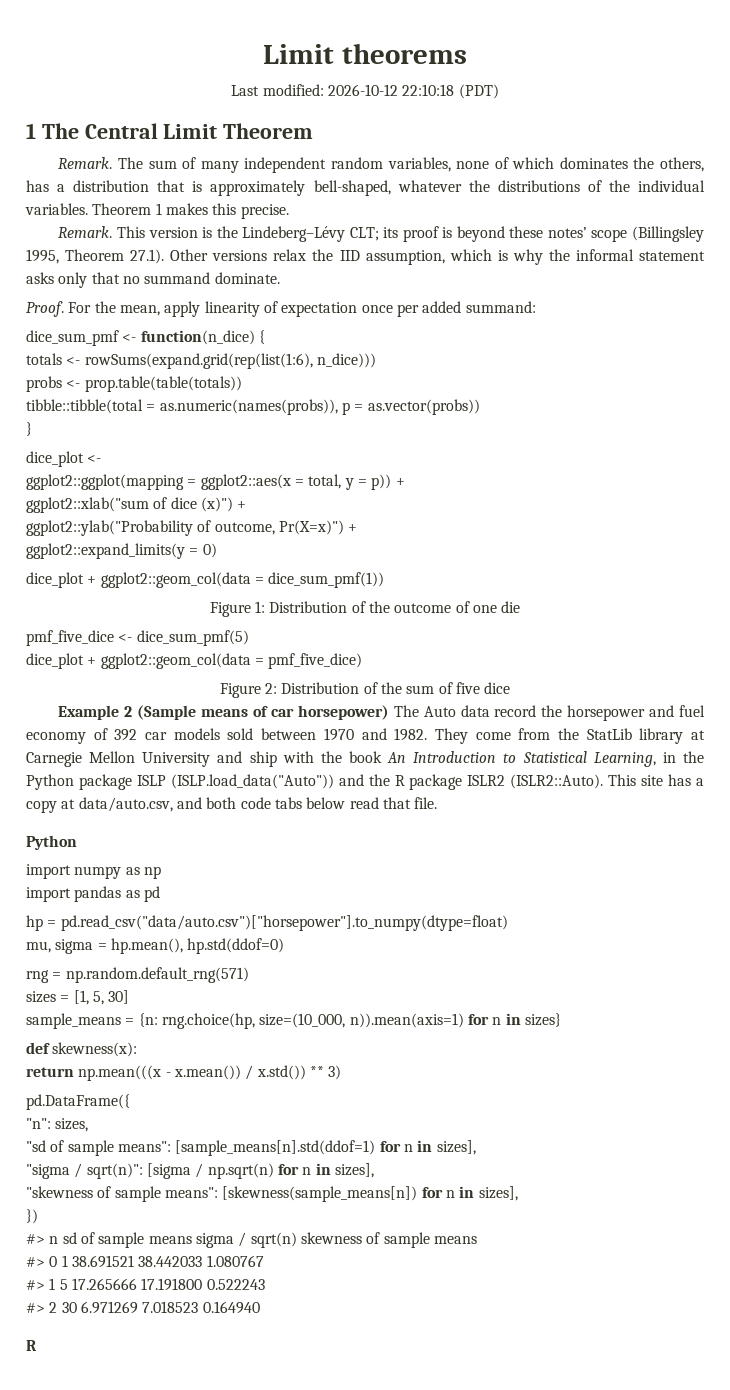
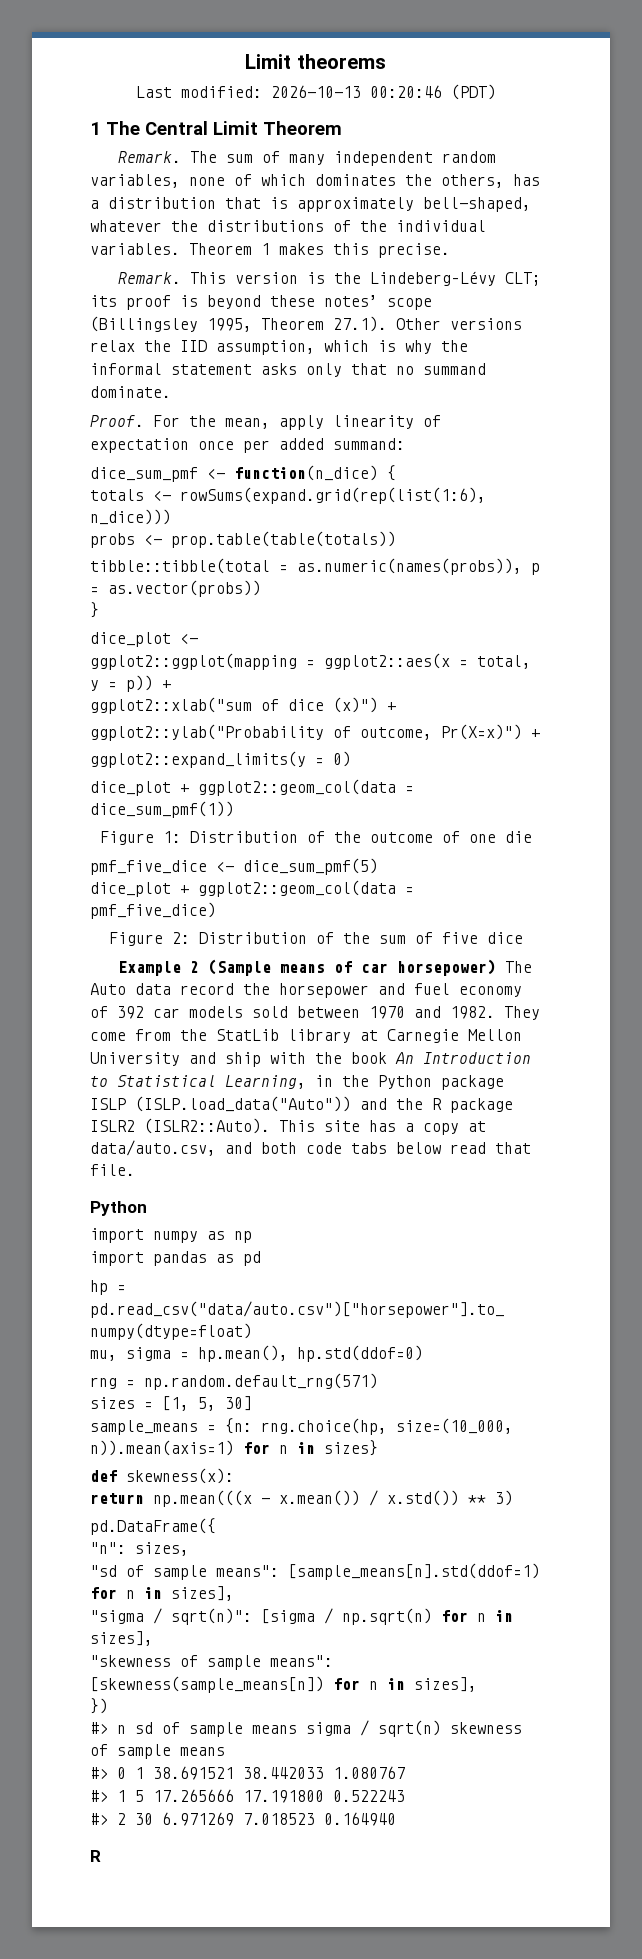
- Last modified: 2026-10-12 22:10:18 (PDT)
+ Last modified: 2026-10-13 00:20:46 (PDT)

